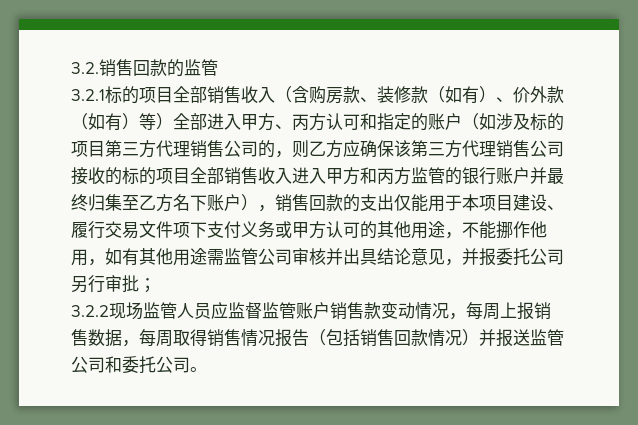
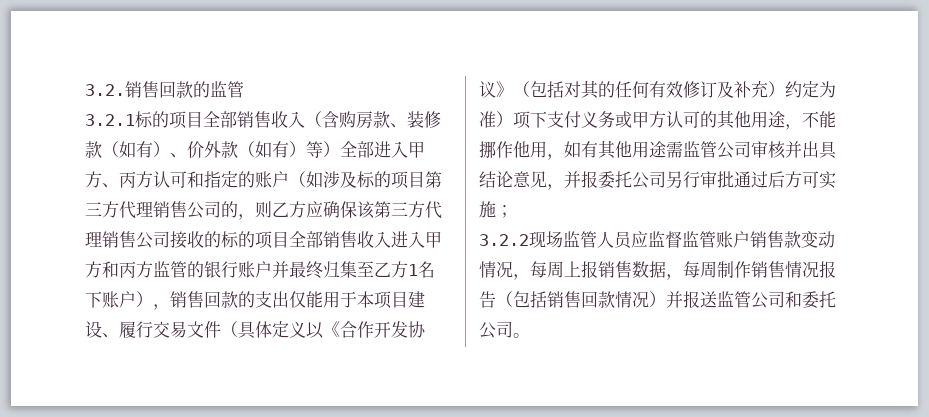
- 3.2.1标的项目全部销售收入（含购房款、装修款（如有）、价外款（如有）等）全部进入甲方、丙方认可和指定的账户（如涉及标的项目第三方代理销售公司的，则乙方应确保该第三方代理销售公司接收的标的项目全部销售收入进入甲方和丙方监管的银行账户并最终归集至乙方名下账户），销售回款的支出仅能用于本项目建设、履行交易文件项下支付义务或甲方认可的其他用途，不能挪作他用，如有其他用途需监管公司审核并出具结论意见，并报委托公司另行审批；
+ 3.2.1标的项目全部销售收入（含购房款、装修款（如有）、价外款（如有）等）全部进入甲方、丙方认可和指定的账户（如涉及标的项目第三方代理销售公司的，则乙方应确保该第三方代理销售公司接收的标的项目全部销售收入进入甲方和丙方监管的银行账户并最终归集至乙方1名下账户），销售回款的支出仅能用于本项目建设、履行交易文件（具体定义以《合作开发协议》（包括对其的任何有效修订及补充）约定为准）项下支付义务或甲方认可的其他用途，不能挪作他用，如有其他用途需监管公司审核并出具结论意见，并报委托公司另行审批通过后方可实施；
- 3.2.2现场监管人员应监督监管账户销售款变动情况，每周上报销售数据，每周取得销售情况报告（包括销售回款情况）并报送监管公司和委托公司。
+ 3.2.2现场监管人员应监督监管账户销售款变动情况，每周上报销售数据，每周制作销售情况报告（包括销售回款情况）并报送监管公司和委托公司。

